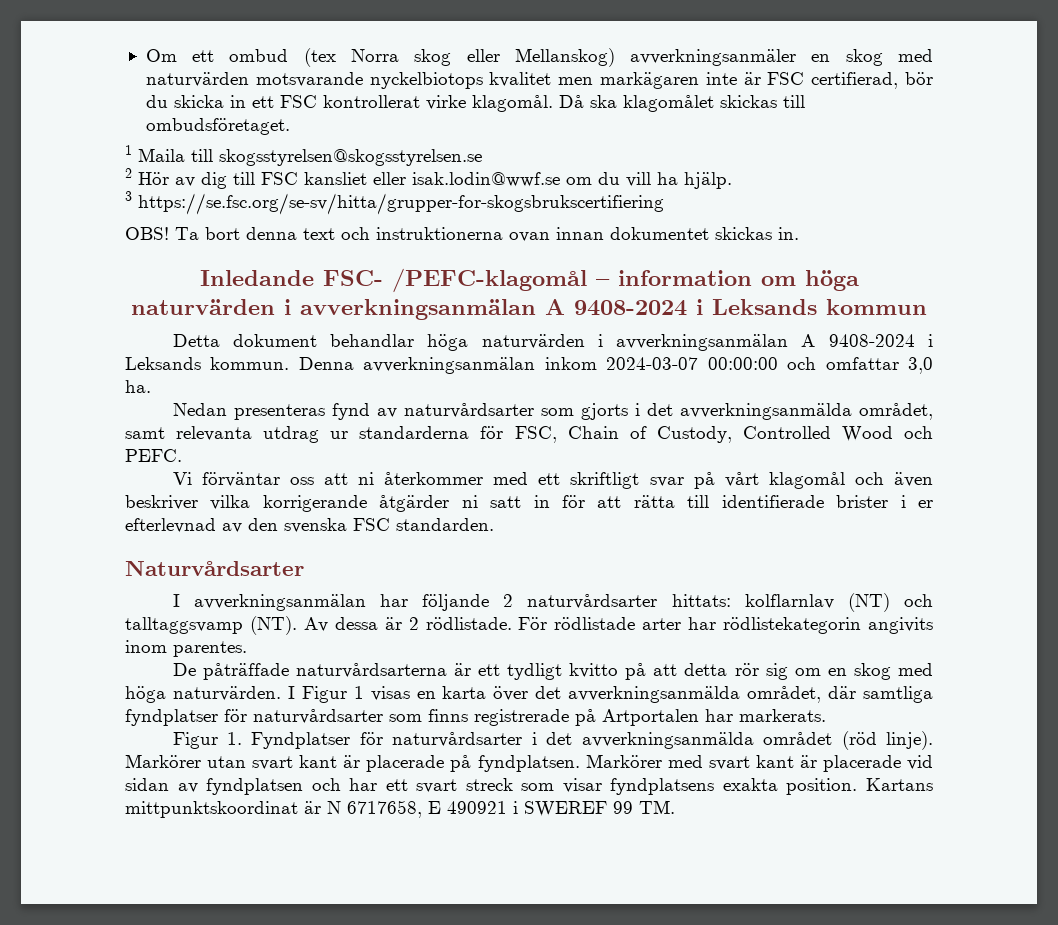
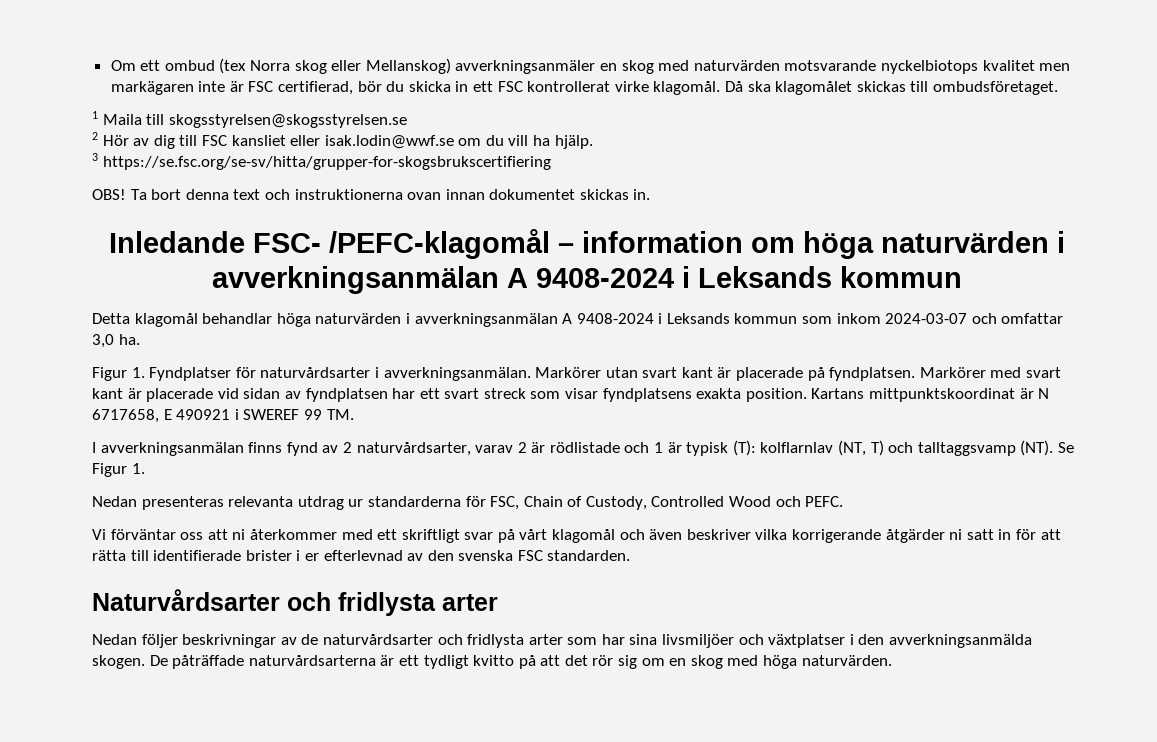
- Detta dokument behandlar höga naturvärden i avverkningsanmälan A 9408-2024 i Leksands kommun. Denna avverkningsanmälan inkom 2024-03-07 00:00:00 och omfattar 3,0 ha.
+ Detta klagomål behandlar höga naturvärden i avverkningsanmälan A 9408-2024 i Leksands kommun som inkom 2024-03-07 och omfattar 3,0 ha.
- Nedan presenteras fynd av naturvårdsarter som gjorts i det avverkningsanmälda området, samt relevanta utdrag ur standarderna för FSC, Chain of Custody, Controlled Wood och PEFC.
+ Figur 1. Fyndplatser för naturvårdsarter i avverkningsanmälan. Markörer utan svart kant är placerade på fyndplatsen. Markörer med svart kant är placerade vid sidan av fyndplatsen har ett svart streck som visar fyndplatsens exakta position. Kartans mittpunktskoordinat är N 6717658, E 490921 i SWEREF 99 TM.
+ I avverkningsanmälan finns fynd av 2 naturvårdsarter, varav 2 är rödlistade och 1 är typisk (T): kolflarnlav (NT, T) och talltaggsvamp (NT). Se Figur 1.
+ Nedan presenteras relevanta utdrag ur standarderna för FSC, Chain of Custody, Controlled Wood och PEFC.
- Naturvårdsarter
- I avverkningsanmälan har följande 2 naturvårdsarter hittats: kolflarnlav (NT) och talltaggsvamp (NT). Av dessa är 2 rödlistade. För rödlistade arter har rödlistekategorin angivits inom parentes.
- De påträffade naturvårdsarterna är ett tydligt kvitto på att detta rör sig om en skog med höga naturvärden. I Figur 1 visas en karta över det avverkningsanmälda området, där samtliga fyndplatser för naturvårdsarter som finns registrerade på Artportalen har markerats.
- Figur 1. Fyndplatser för naturvårdsarter i det avverkningsanmälda området (röd linje). Markörer utan svart kant är placerade på fyndplatsen. Markörer med svart kant är placerade vid sidan av fyndplatsen och har ett svart streck som visar fyndplatsens exakta position. Kartans mittpunktskoordinat är N 6717658, E 490921 i SWEREF 99 TM.
+ Naturvårdsarter och fridlysta arter
+ Nedan följer beskrivningar av de naturvårdsarter och fridlysta arter som har sina livsmiljöer och växtplatser i den avverkningsanmälda skogen. De påträffade naturvårdsarterna är ett tydligt kvitto på att det rör sig om en skog med höga naturvärden.

